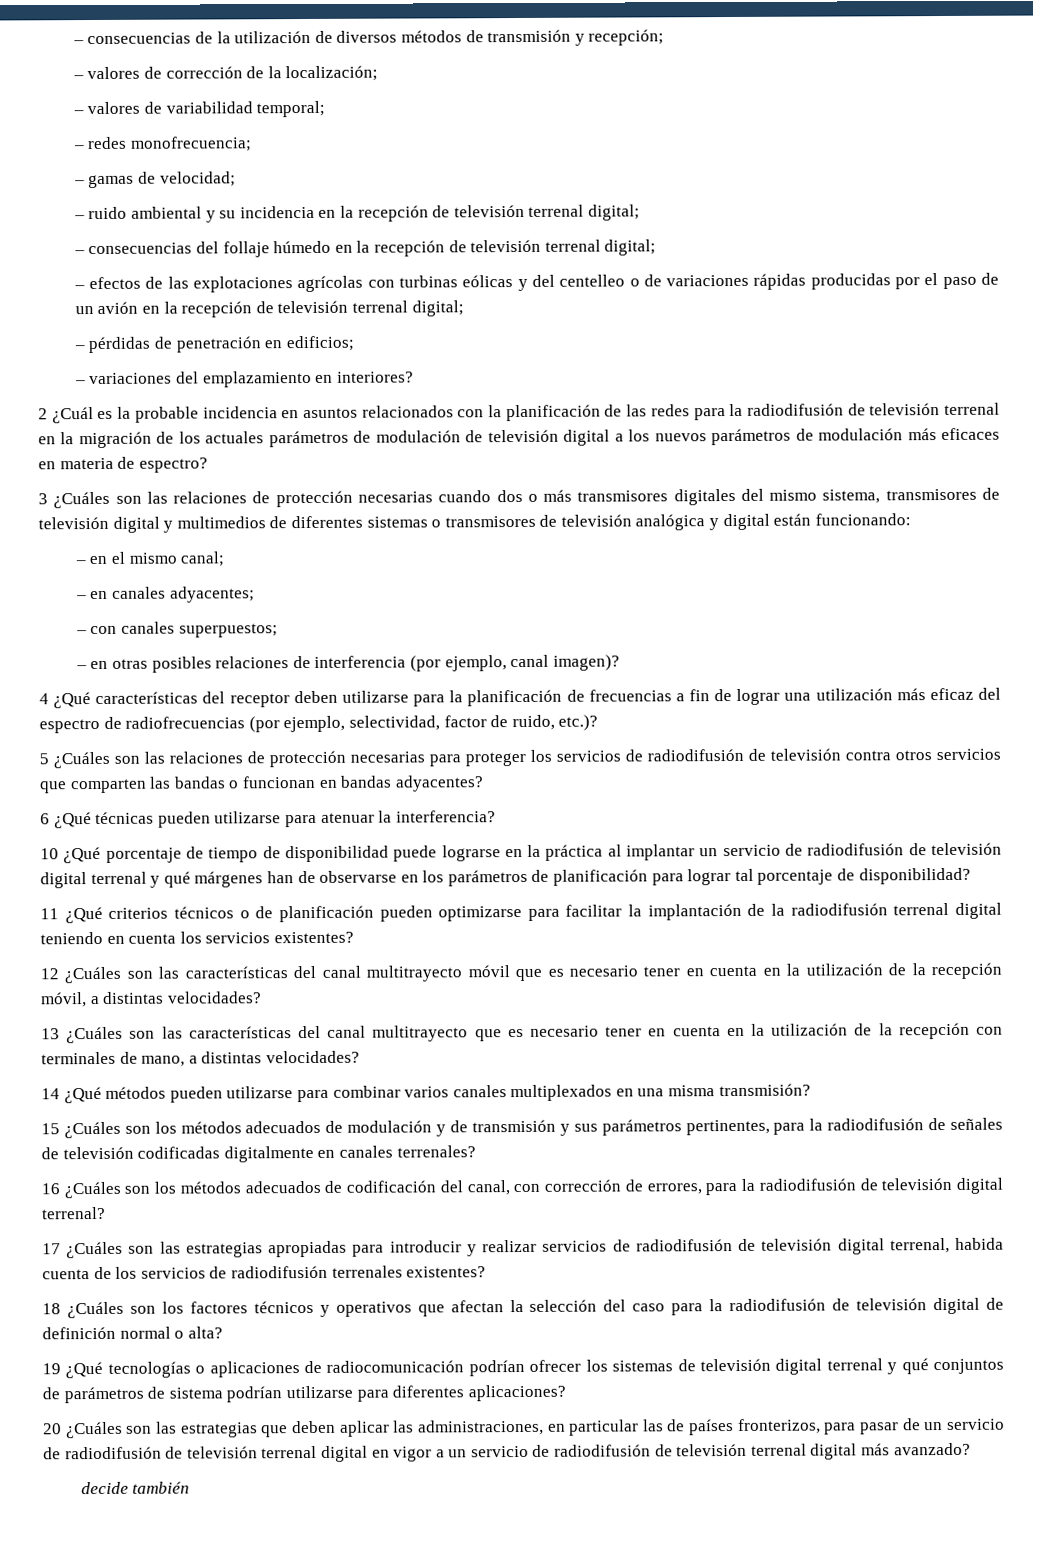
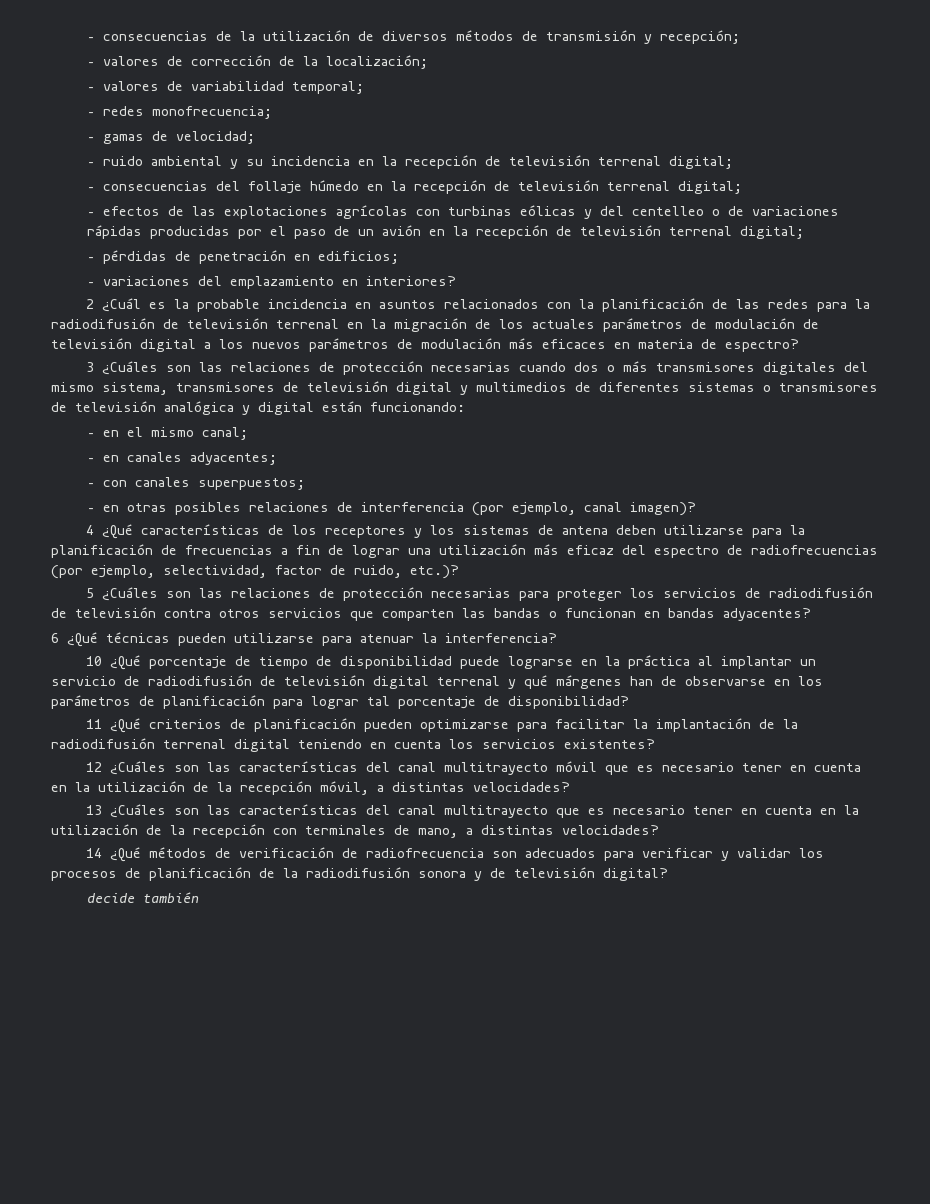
- 4 ¿Qué características del receptor deben utilizarse para la planificación de frecuencias a fin de lograr una utilización más eficaz del espectro de radiofrecuencias (por ejemplo, selectividad, factor de ruido, etc.)?
+ 4 ¿Qué características de los receptores y los sistemas de antena deben utilizarse para la planificación de frecuencias a fin de lograr una utilización más eficaz del espectro de radiofrecuencias (por ejemplo, selectividad, factor de ruido, etc.)?
- 11 ¿Qué criterios técnicos o de planificación pueden optimizarse para facilitar la implantación de la radiodifusión terrenal digital teniendo en cuenta los servicios existentes?
+ 11 ¿Qué criterios de planificación pueden optimizarse para facilitar la implantación de la radiodifusión terrenal digital teniendo en cuenta los servicios existentes?
- 14 ¿Qué métodos pueden utilizarse para combinar varios canales multiplexados en una misma transmisión?
- 15 ¿Cuáles son los métodos adecuados de modulación y de transmisión y sus parámetros pertinentes, para la radiodifusión de señales de televisión codificadas digitalmente en canales terrenales?
- 16 ¿Cuáles son los métodos adecuados de codificación del canal, con corrección de errores, para la radiodifusión de televisión digital terrenal?
- 17 ¿Cuáles son las estrategias apropiadas para introducir y realizar servicios de radiodifusión de televisión digital terrenal, habida cuenta de los servicios de radiodifusión terrenales existentes?
- 18 ¿Cuáles son los factores técnicos y operativos que afectan la selección del caso para la radiodifusión de televisión digital de definición normal o alta?
- 19 ¿Qué tecnologías o aplicaciones de radiocomunicación podrían ofrecer los sistemas de televisión digital terrenal y qué conjuntos de parámetros de sistema podrían utilizarse para diferentes aplicaciones?
- 20 ¿Cuáles son las estrategias que deben aplicar las administraciones, en particular las de países fronterizos, para pasar de un servicio de radiodifusión de televisión terrenal digital en vigor a un servicio de radiodifusión de televisión terrenal digital más avanzado?
+ 14 ¿Qué métodos de verificación de radiofrecuencia son adecuados para verificar y validar los procesos de planificación de la radiodifusión sonora y de televisión digital?

